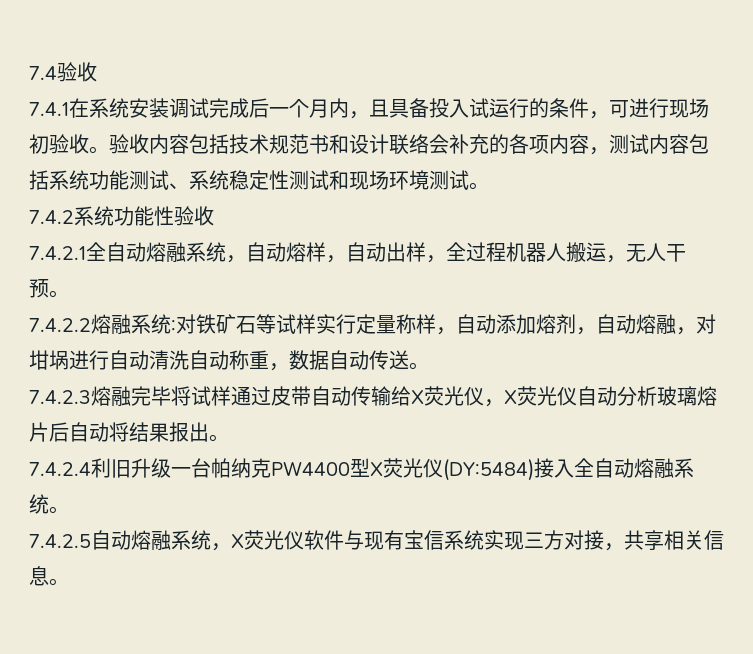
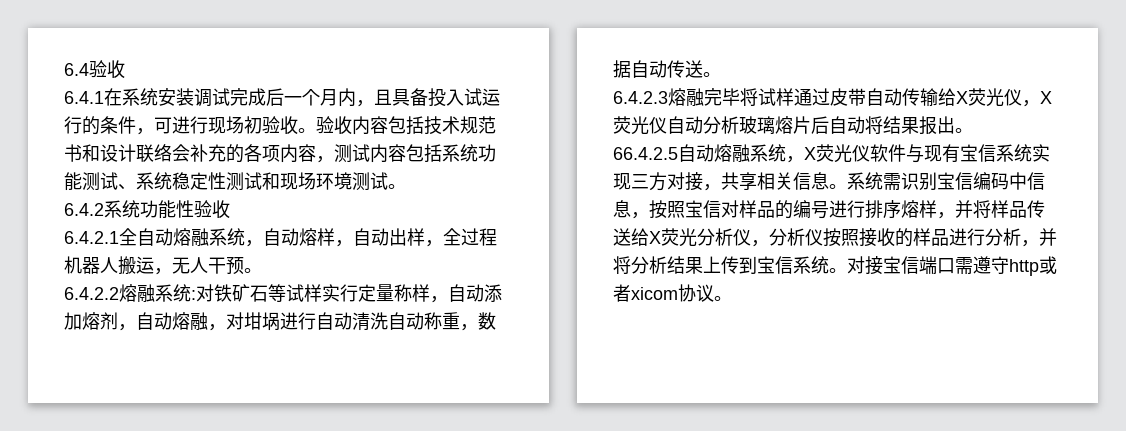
- 7.4验收
- 7.4.1在系统安装调试完成后一个月内，且具备投入试运行的条件，可进行现场初验收。
+ 6.4验收
+ 6.4.1在系统安装调试完成后一个月内，且具备投入试运行的条件，可进行现场初验收。
- 7.4.2系统功能性验收
+ 6.4.2系统功能性验收
- 7.4.2.1全自动熔融系统，自动熔样，自动出样，全过程机器人搬运，无人干预。
+ 6.4.2.1全自动熔融系统，自动熔样，自动出样，全过程机器人搬运，无人干预。
- 7.4.2.2熔融系统:对铁矿石等试样实行定量称样，自动添加熔剂，自动熔融，对坩埚进行自动清洗自动称重，数据自动传送。
+ 6.4.2.2熔融系统:对铁矿石等试样实行定量称样，自动添加熔剂，自动熔融，对坩埚进行自动清洗自动称重，数据自动传送。
- 7.4.2.3熔融完毕将试样通过皮带自动传输给X荧光仪，X荧光仪自动分析玻璃熔片后自动将结果报出。
+ 6.4.2.3熔融完毕将试样通过皮带自动传输给X荧光仪，X荧光仪自动分析玻璃熔片后自动将结果报出。
- 7.4.2.4利旧升级一台帕纳克PW4400型X荧光仪(DY:5484)接入全自动熔融系统。
- 7.4.2.5自动熔融系统，X荧光仪软件与现有宝信系统实现三方对接，共享相关信息。
+ 66.4.2.5自动熔融系统，X荧光仪软件与现有宝信系统实现三方对接，共享相关信息。
+ 系统需识别宝信编码中信息，按照宝信对样品的编号进行排序熔样，并将样品传送给X荧光分析仪，分析仪按照接收的样品进行分析，并将分析结果上传到宝信系统。对接宝信端口需遵守http或者xicom协议。

